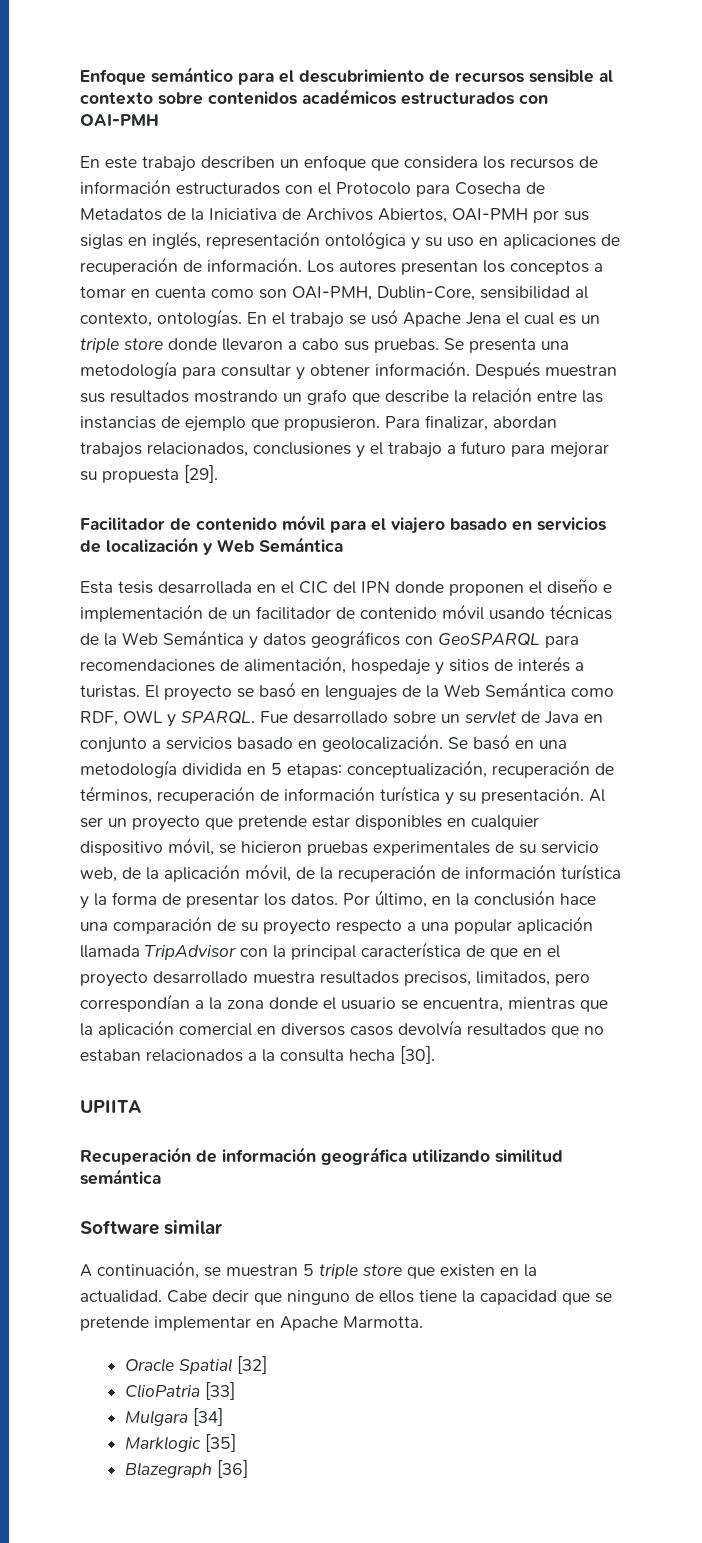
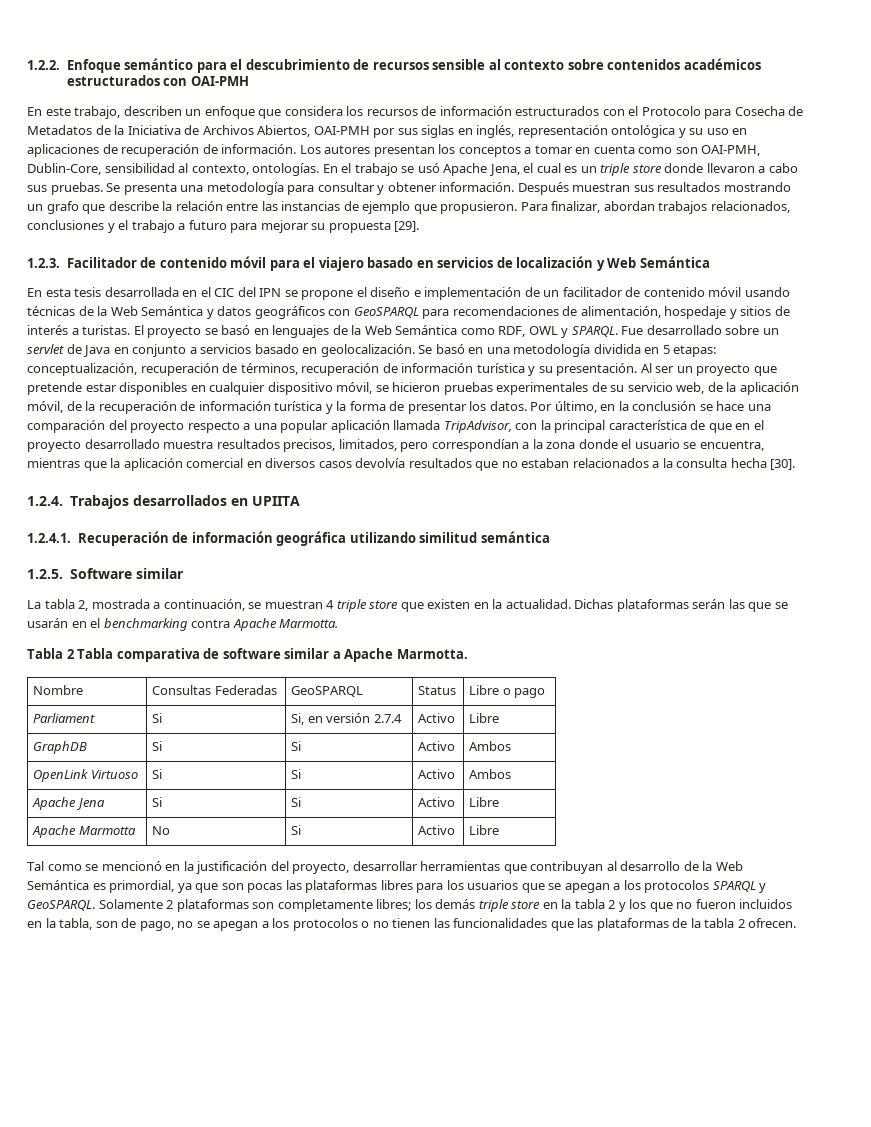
- Enfoque semántico para el descubrimiento de recursos sensible al contexto sobre contenidos académicos estructurados con OAI-PMH
+ 1.2.2. Enfoque semántico para el descubrimiento de recursos sensible al contexto sobre contenidos académicos estructurados con OAI-PMH
- En este trabajo describen un enfoque que considera los recursos de información estructurados con el Protocolo para Cosecha de Metadatos de la Iniciativa de Archivos Abiertos, OAI-PMH por sus siglas en inglés, representación ontológica y su uso en aplicaciones de recuperación de información.
+ En este trabajo, describen un enfoque que considera los recursos de información estructurados con el Protocolo para Cosecha de Metadatos de la Iniciativa de Archivos Abiertos, OAI-PMH por sus siglas en inglés, representación ontológica y su uso en aplicaciones de recuperación de información.
- En el trabajo se usó Apache Jena el cual es un triple store donde llevaron a cabo sus pruebas.
+ En el trabajo se usó Apache Jena, el cual es un triple store donde llevaron a cabo sus pruebas.
- Facilitador de contenido móvil para el viajero basado en servicios de localización y Web Semántica
+ 1.2.3. Facilitador de contenido móvil para el viajero basado en servicios de localización y Web Semántica
- Esta tesis desarrollada en el CIC del IPN donde proponen el diseño e implementación de un facilitador de contenido móvil usando técnicas de la Web Semántica y datos geográficos con GeoSPARQL para recomendaciones de alimentación, hospedaje y sitios de interés a turistas.
+ En esta tesis desarrollada en el CIC del IPN se propone el diseño e implementación de un facilitador de contenido móvil usando técnicas de la Web Semántica y datos geográficos con GeoSPARQL para recomendaciones de alimentación, hospedaje y sitios de interés a turistas.
- Por último, en la conclusión hace una comparación de su proyecto respecto a una popular aplicación llamada TripAdvisor con la principal característica de que en el proyecto desarrollado muestra resultados precisos, limitados, pero correspondían a la zona donde el usuario se encuentra, mientras que la aplicación comercial en diversos casos devolvía resultados que no estaban relacionados a la consulta hecha [30].
+ Por último, en la conclusión se hace una comparación del proyecto respecto a una popular aplicación llamada TripAdvisor, con la principal característica de que en el proyecto desarrollado muestra resultados precisos, limitados, pero correspondían a la zona donde el usuario se encuentra, mientras que la aplicación comercial en diversos casos devolvía resultados que no estaban relacionados a la consulta hecha [30].
- UPIITA
+ 1.2.4. Trabajos desarrollados en UPIITA
- Recuperación de información geográfica utilizando similitud semántica
+ 1.2.4.1. Recuperación de información geográfica utilizando similitud semántica
- Software similar
+ 1.2.5. Software similar
- A continuación, se muestran 5 triple store que existen en la actualidad.
+ La tabla 2, mostrada a continuación, se muestran 4 triple store que existen en la actualidad.
- Cabe decir que ninguno de ellos tiene la capacidad que se pretende implementar en Apache Marmotta.
- Oracle Spatial [32]
- ClioPatria [33]
- Mulgara [34]
- Marklogic [35]
- Blazegraph [36]
+ Dichas plataformas serán las que se usarán en el benchmarking contra Apache Marmotta.
+ Tabla 2 Tabla comparativa de software similar a Apache Marmotta.
+ Nombre | Consultas Federadas | GeoSPARQL | Status | Libre o pago
+ Parliament | Si | Si, en versión 2.7.4 | Activo | Libre
+ GraphDB | Si | Si | Activo | Ambos
+ OpenLink Virtuoso | Si | Si | Activo | Ambos
+ Apache Jena | Si | Si | Activo | Libre
+ Apache Marmotta | No | Si | Activo | Libre
+ Tal como se mencionó en la justificación del proyecto, desarrollar herramientas que contribuyan al desarrollo de la Web Semántica es primordial, ya que son pocas las plataformas libres para los usuarios que se apegan a los protocolos SPARQL y GeoSPARQL. Solamente 2 plataformas son completamente libres; los demás triple store en la tabla 2 y los que no fueron incluidos en la tabla, son de pago, no se apegan a los protocolos o no tienen las funcionalidades que las plataformas de la tabla 2 ofrecen.

